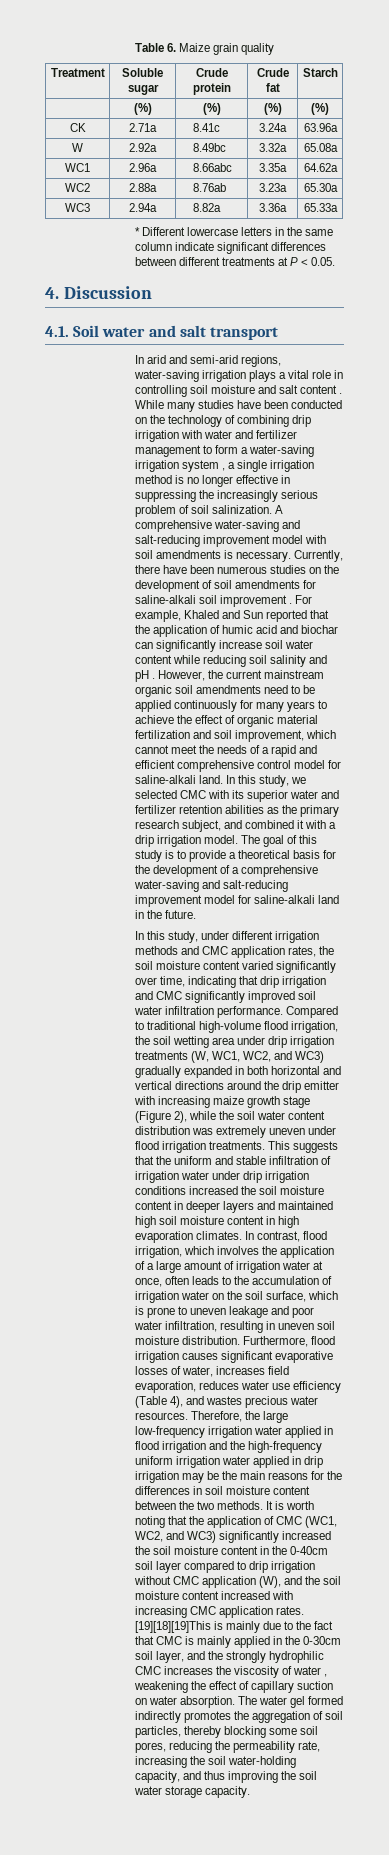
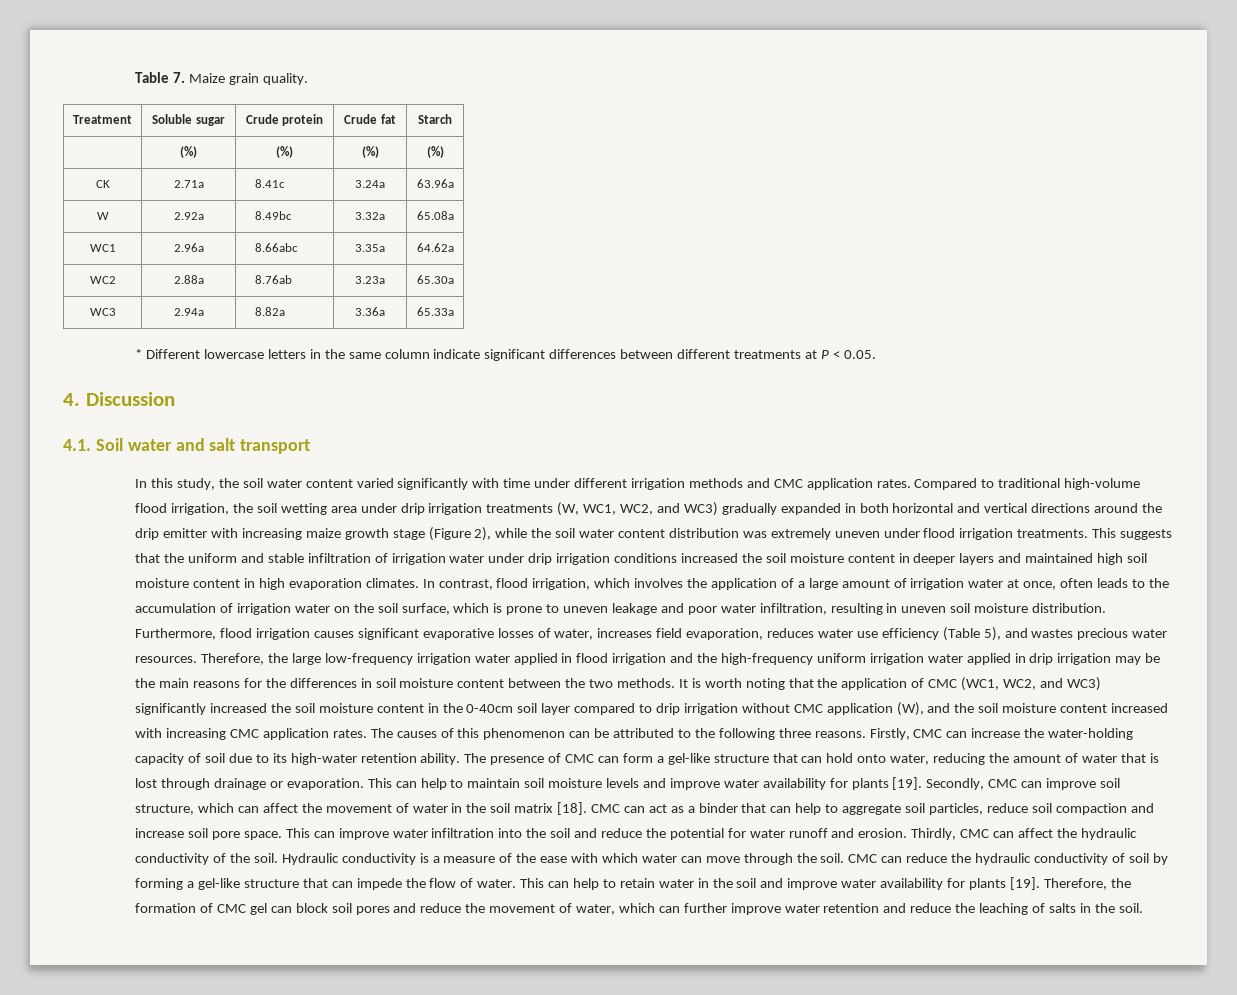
- Table 6. Maize grain quality
+ Table 7. Maize grain quality.
- In arid and semi-arid regions, water-saving irrigation plays a vital role in controlling soil moisture and salt content . While many studies have been conducted on the technology of combining drip irrigation with water and fertilizer management to form a water-saving irrigation system , a single irrigation method is no longer effective in suppressing the increasingly serious problem of soil salinization. A comprehensive water-saving and salt-reducing improvement model with soil amendments is necessary. Currently, there have been numerous studies on the development of soil amendments for saline-alkali soil improvement . For example, Khaled and Sun reported that the application of humic acid and biochar can significantly increase soil water content while reducing soil salinity and pH . However, the current mainstream organic soil amendments need to be applied continuously for many years to achieve the effect of organic material fertilization and soil improvement, which cannot meet the needs of a rapid and efficient comprehensive control model for saline-alkali land. In this study, we selected CMC with its superior water and fertilizer retention abilities as the primary research subject, and combined it with a drip irrigation model. The goal of this study is to provide a theoretical basis for the development of a comprehensive water-saving and salt-reducing improvement model for saline-alkali land in the future.
- In this study, under different irrigation methods and CMC application rates, the soil moisture content varied significantly over time, indicating that drip irrigation and CMC significantly improved soil water infiltration performance.
+ In this study, the soil water content varied significantly with time under different irrigation methods and CMC application rates.
- Furthermore, flood irrigation causes significant evaporative losses of water, increases field evaporation, reduces water use efficiency (Table 4), and wastes precious water resources.
+ Furthermore, flood irrigation causes significant evaporative losses of water, increases field evaporation, reduces water use efficiency (Table 5), and wastes precious water resources.
- [19][18][19]This is mainly due to the fact that CMC is mainly applied in the 0-30cm soil layer, and the strongly hydrophilic CMC increases the viscosity of water , weakening the effect of capillary suction on water absorption. The water gel formed indirectly promotes the aggregation of soil particles, thereby blocking some soil pores, reducing the permeability rate, increasing the soil water-holding capacity, and thus improving the soil water storage capacity.
+ The causes of this phenomenon can be attributed to the following three reasons. Firstly, CMC can increase the water-holding capacity of soil due to its high-water retention ability. The presence of CMC can form a gel-like structure that can hold onto water, reducing the amount of water that is lost through drainage or evaporation. This can help to maintain soil moisture levels and improve water availability for plants [19]. Secondly, CMC can improve soil structure, which can affect the movement of water in the soil matrix [18]. CMC can act as a binder that can help to aggregate soil particles, reduce soil compaction and increase soil pore space. This can improve water infiltration into the soil and reduce the potential for water runoff and erosion. Thirdly, CMC can affect the hydraulic conductivity of the soil. Hydraulic conductivity is a measure of the ease with which water can move through the soil. CMC can reduce the hydraulic conductivity of soil by forming a gel-like structure that can impede the flow of water. This can help to retain water in the soil and improve water availability for plants [19]. Therefore, the formation of CMC gel can block soil pores and reduce the movement of water, which can further improve water retention and reduce the leaching of salts in the soil.

